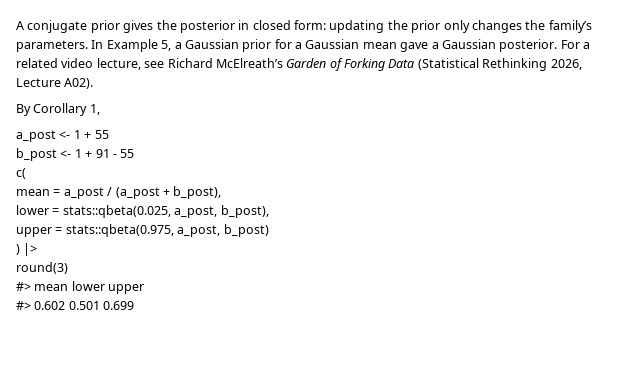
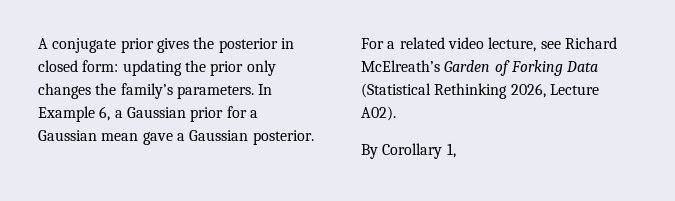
- In Example 5, a Gaussian prior for a Gaussian mean gave a Gaussian posterior.
+ In Example 6, a Gaussian prior for a Gaussian mean gave a Gaussian posterior.
- a_post <- 1 + 55
- b_post <- 1 + 91 - 55
- c(
- mean = a_post / (a_post + b_post),
- lower = stats::qbeta(0.025, a_post, b_post),
- upper = stats::qbeta(0.975, a_post, b_post)
- ) |>
- round(3)
- #> mean lower upper
- #> 0.602 0.501 0.699

